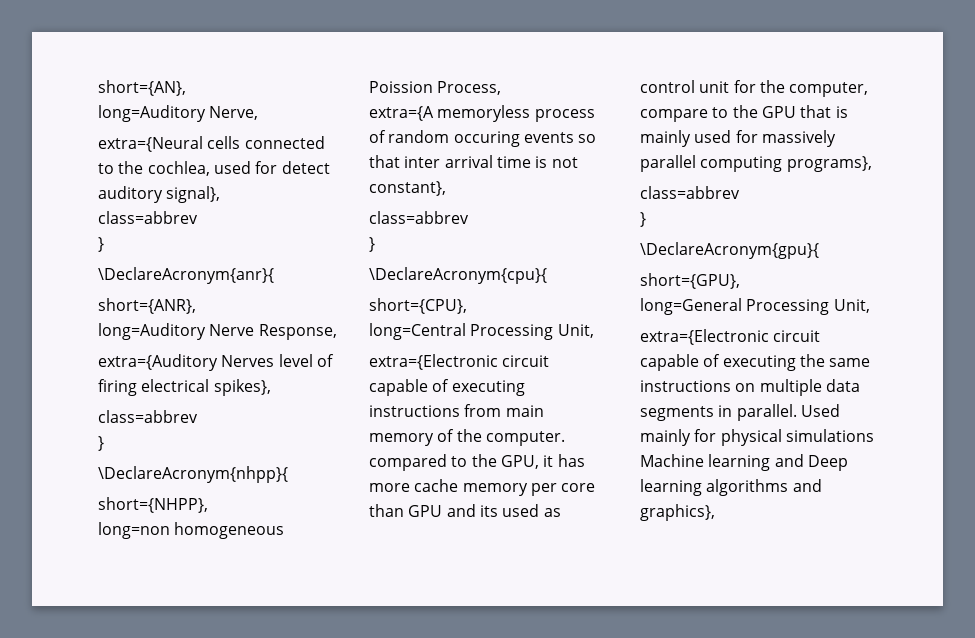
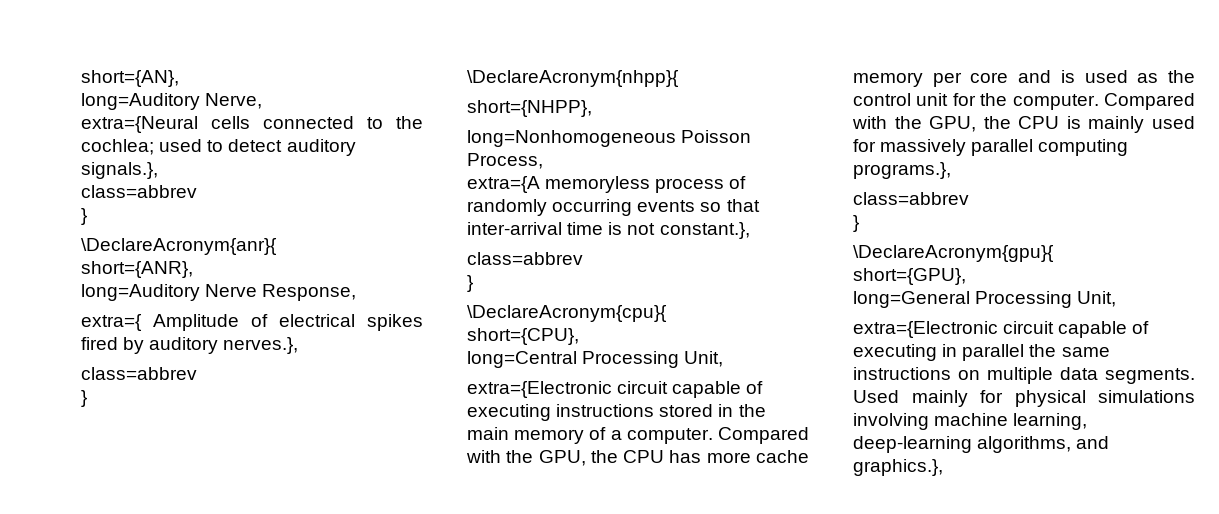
- extra={Neural cells connected to the cochlea, used for detect auditory signal},
+ extra={Neural cells connected to the cochlea; used to detect auditory signals.},
- extra={Auditory Nerves level of firing electrical spikes},
+ extra={ Amplitude of electrical spikes fired by auditory nerves.},
- long=non homogeneous Poission Process,
+ long=Nonhomogeneous Poisson Process,
- extra={A memoryless process of random occuring events so that inter arrival time is not constant},
+ extra={A memoryless process of randomly occurring events so that inter-arrival time is not constant.},
- extra={Electronic circuit capable of executing instructions from main memory of the computer. compared to the GPU, it has more cache memory per core than GPU and its used as control unit for the computer, compare to the GPU that is mainly used for massively parallel computing programs},
+ extra={Electronic circuit capable of executing instructions stored in the main memory of a computer. Compared with the GPU, the CPU has more cache memory per core and is used as the control unit for the computer. Compared with the GPU, the CPU is mainly used for massively parallel computing programs.},
- extra={Electronic circuit capable of executing the same instructions on multiple data segments in parallel.
+ extra={Electronic circuit capable of executing in parallel the same instructions on multiple data segments.
- Used mainly for physical simulations Machine learning and Deep learning algorithms and graphics},
+ Used mainly for physical simulations involving machine learning, deep-learning algorithms, and graphics.},

